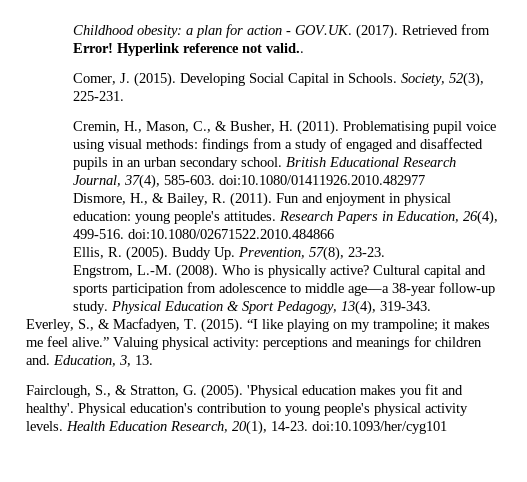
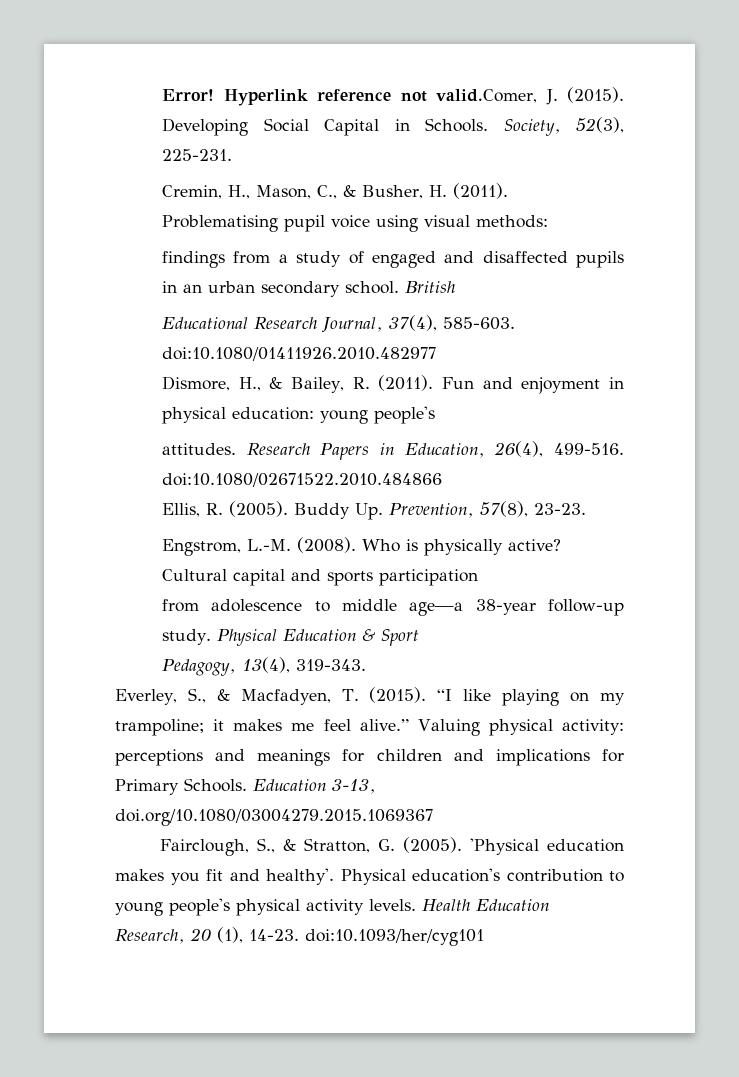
- Childhood obesity: a plan for action - GOV.UK. (2017). Retrieved from Error!
+ Error!
- Hyperlink reference not valid..
- Comer, J. (2015).
+ Hyperlink reference not valid.Comer, J. (2015).
- Problematising pupil voice using visual methods: findings from a study of engaged and disaffected pupils in an urban secondary school.
+ Problematising pupil voice using visual methods:
+ findings from a study of engaged and disaffected pupils in an urban secondary school.
- British Educational Research Journal, 37(4), 585-603. doi:10.1080/01411926.2010.482977
+ British
+ Educational Research Journal, 37(4), 585-603. doi:10.1080/01411926.2010.482977
- Fun and enjoyment in physical education: young people's attitudes.
+ Fun and enjoyment in physical education: young people's
+ attitudes.
- Cultural capital and sports participation from adolescence to middle age—a 38-year follow-up study.
+ Cultural capital and sports participation
+ from adolescence to middle age—a 38-year follow-up study.
- Physical Education & Sport Pedagogy, 13(4), 319-343.
+ Physical Education & Sport
+ Pedagogy, 13(4), 319-343.
- Valuing physical activity: perceptions and meanings for children and. Education, 3, 13.
+ Valuing physical activity: perceptions and meanings for children and implications for Primary Schools. Education 3-13, doi.org/10.1080/03004279.2015.1069367
- Health Education Research, 20(1), 14-23. doi:10.1093/her/cyg101
+ Health Education Research, 20 (1), 14-23. doi:10.1093/her/cyg101

